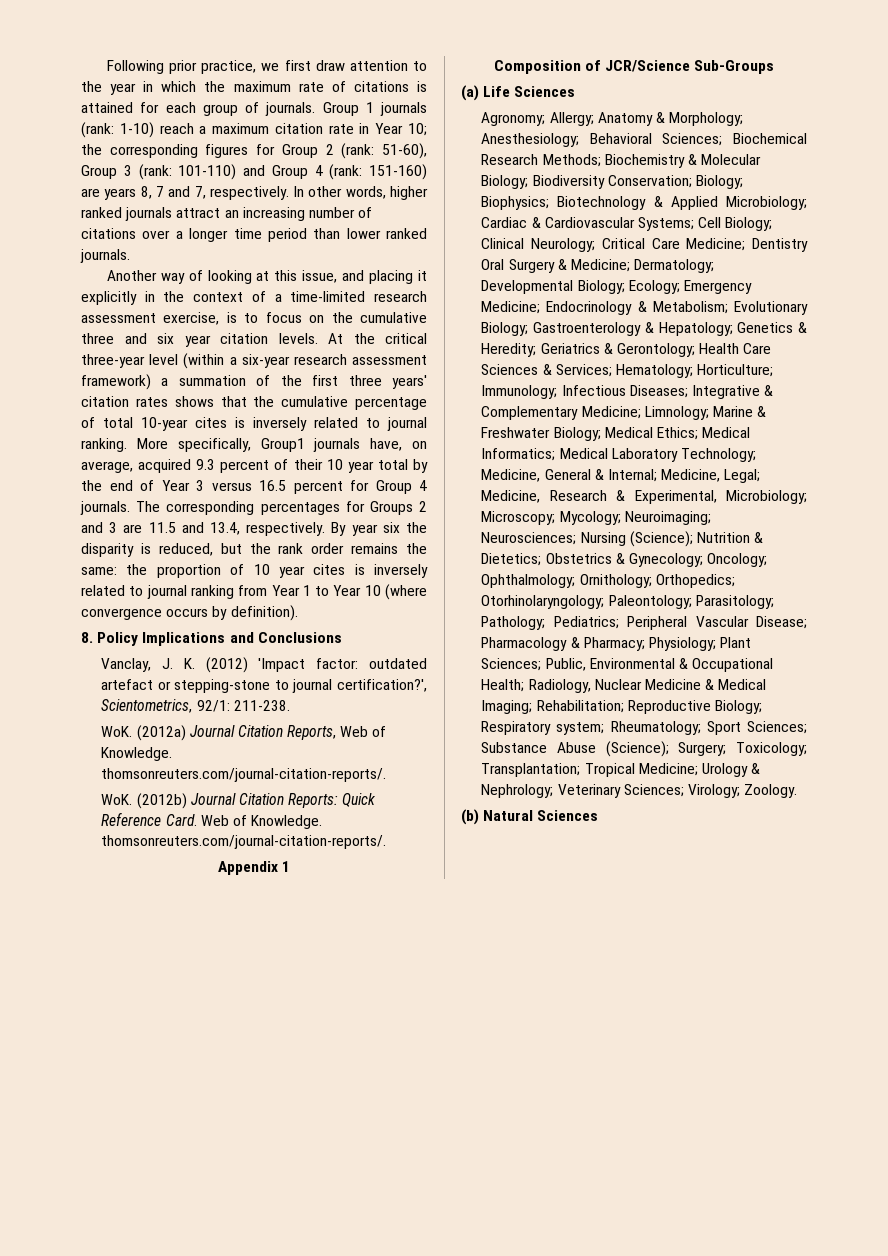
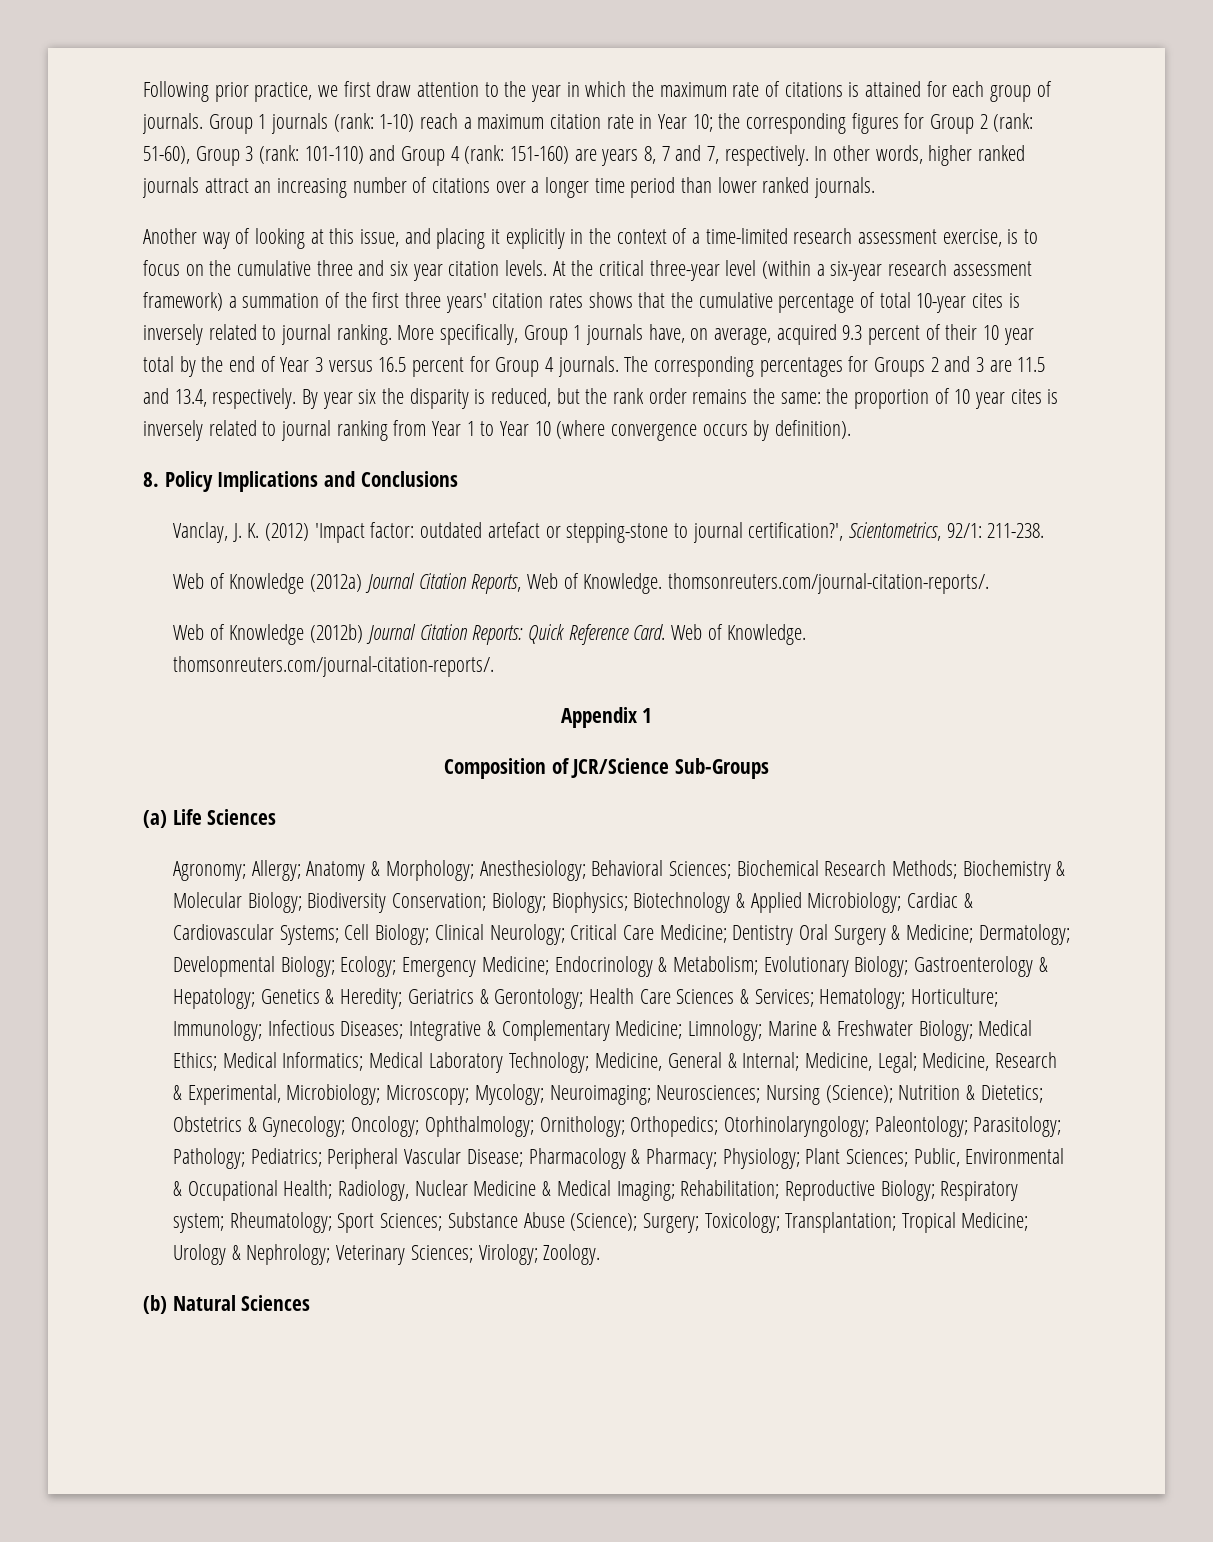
- More specifically, Group1 journals have, on average, acquired 9.3 percent of their 10 year total by the end of Year 3 versus 16.5 percent for Group 4 journals.
+ More specifically, Group 1 journals have, on average, acquired 9.3 percent of their 10 year total by the end of Year 3 versus 16.5 percent for Group 4 journals.
- WoK. (2012a) Journal Citation Reports, Web of Knowledge. thomsonreuters.com/journal-citation-reports/.
+ Web of Knowledge (2012a) Journal Citation Reports, Web of Knowledge. thomsonreuters.com/journal-citation-reports/.
- WoK. (2012b) Journal Citation Reports: Quick Reference Card.
+ Web of Knowledge (2012b) Journal Citation Reports: Quick Reference Card.

